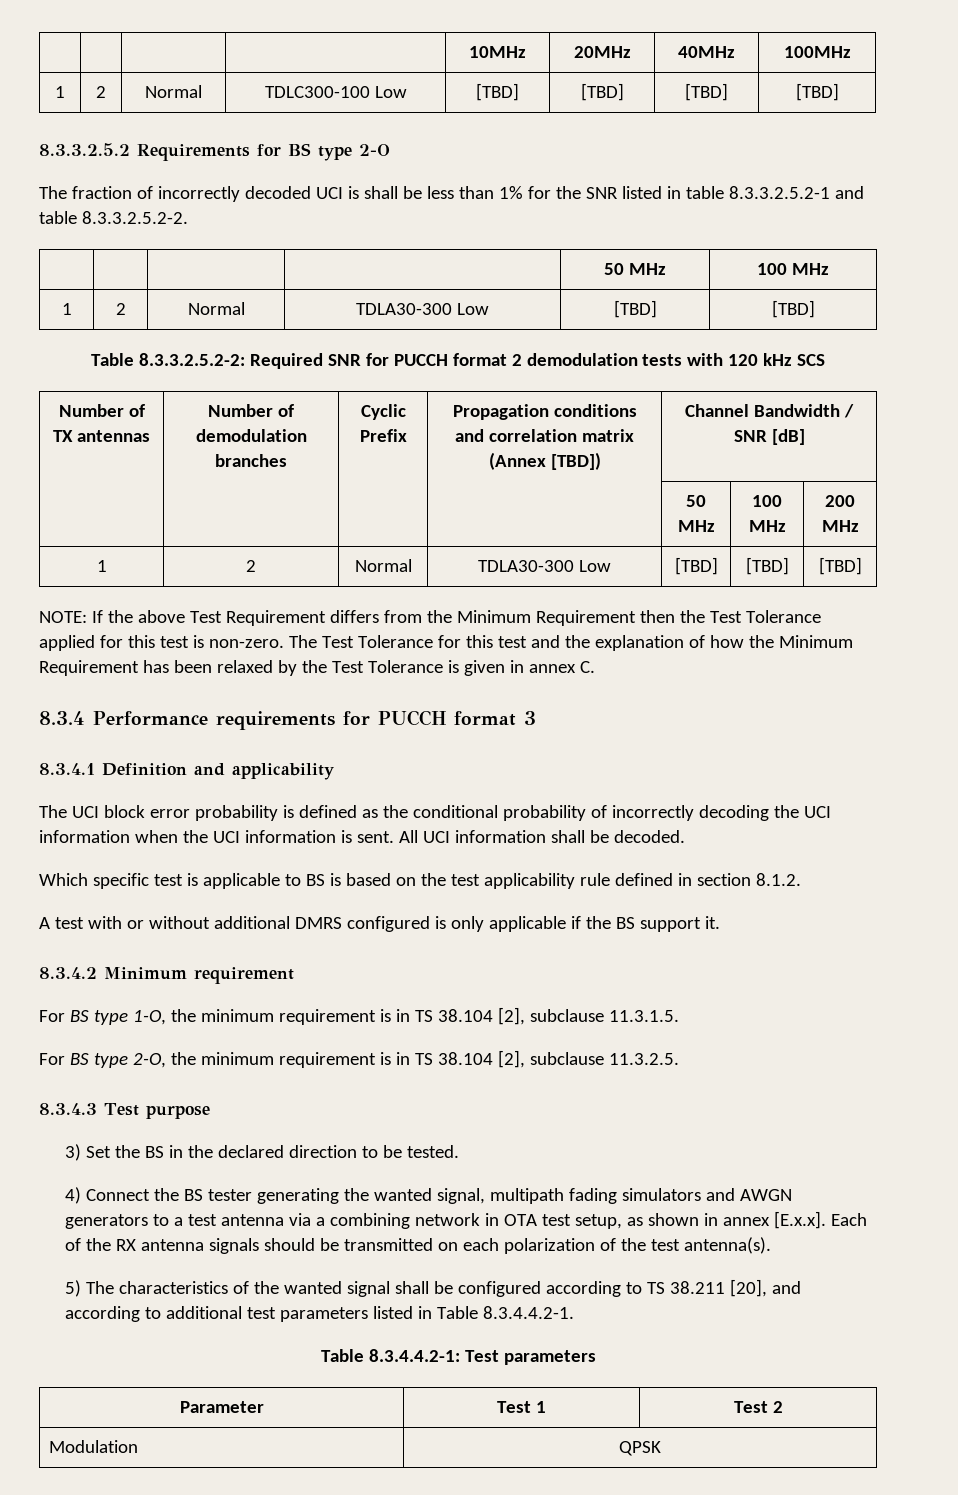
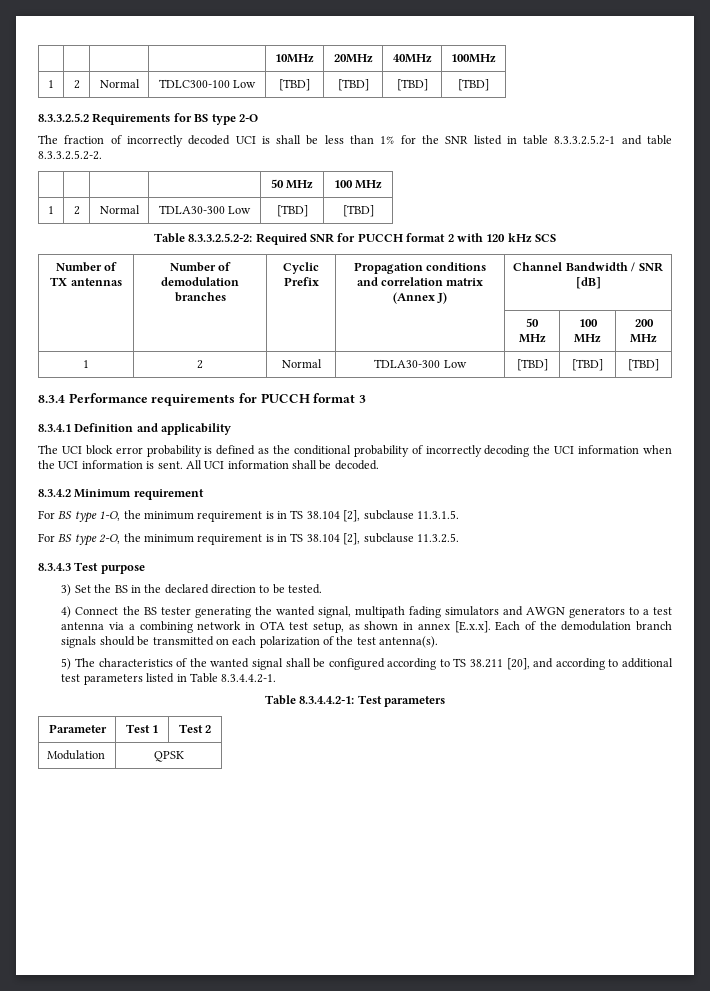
- Table 8.3.3.2.5.2-2: Required SNR for PUCCH format 2 demodulation tests with 120 kHz SCS
+ Table 8.3.3.2.5.2-2: Required SNR for PUCCH format 2 with 120 kHz SCS
- Number of TX antennas | Number of demodulation branches | Cyclic Prefix | Propagation conditions and correlation matrix (Annex [TBD]) | Channel Bandwidth / SNR [dB]
+ Number of TX antennas | Number of demodulation branches | Cyclic Prefix | Propagation conditions and correlation matrix (Annex J) | Channel Bandwidth / SNR [dB]
- NOTE: If the above Test Requirement differs from the Minimum Requirement then the Test Tolerance applied for this test is non-zero. The Test Tolerance for this test and the explanation of how the Minimum Requirement has been relaxed by the Test Tolerance is given in annex C.
- Which specific test is applicable to BS is based on the test applicability rule defined in section 8.1.2.
- A test with or without additional DMRS configured is only applicable if the BS support it.
- 4) Connect the BS tester generating the wanted signal, multipath fading simulators and AWGN generators to a test antenna via a combining network in OTA test setup, as shown in annex [E.x.x]. Each of the RX antenna signals should be transmitted on each polarization of the test antenna(s).
+ 4) Connect the BS tester generating the wanted signal, multipath fading simulators and AWGN generators to a test antenna via a combining network in OTA test setup, as shown in annex [E.x.x]. Each of the demodulation branch signals should be transmitted on each polarization of the test antenna(s).

